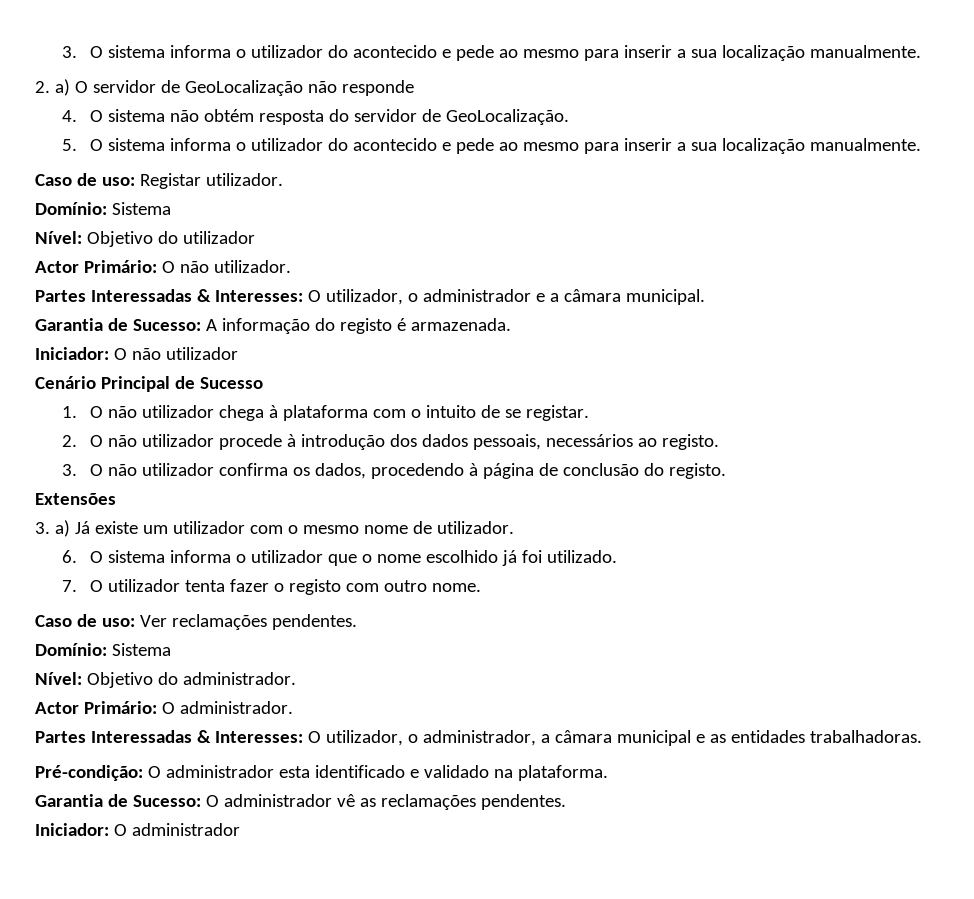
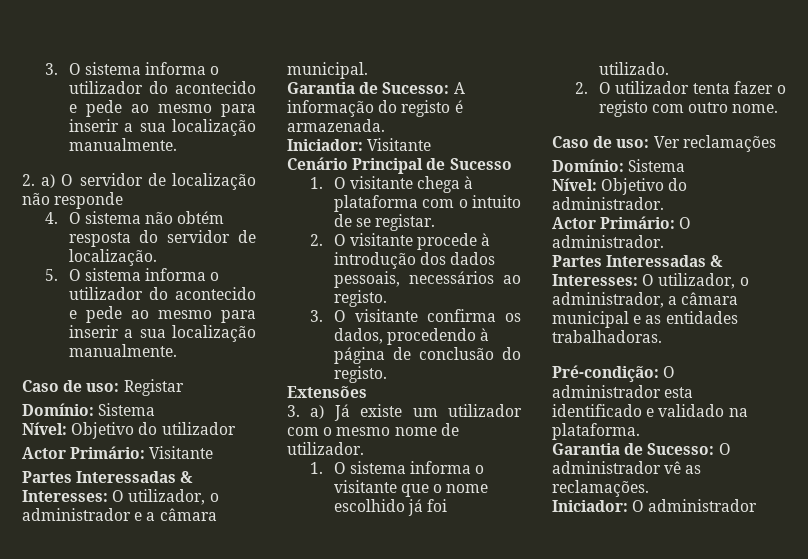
- 2. a) O servidor de GeoLocalização não responde
+ 2. a) O servidor de localização não responde
- 4. O sistema não obtém resposta do servidor de GeoLocalização.
+ 4. O sistema não obtém resposta do servidor de localização.
- Caso de uso: Registar utilizador.
+ Caso de uso: Registar
- Actor Primário: O não utilizador.
+ Actor Primário: Visitante
- Iniciador: O não utilizador
+ Iniciador: Visitante
- 1. O não utilizador chega à plataforma com o intuito de se registar.
+ 1. O visitante chega à plataforma com o intuito de se registar.
- 2. O não utilizador procede à introdução dos dados pessoais, necessários ao registo.
+ 2. O visitante procede à introdução dos dados pessoais, necessários ao registo.
- 3. O não utilizador confirma os dados, procedendo à página de conclusão do registo.
+ 3. O visitante confirma os dados, procedendo à página de conclusão do registo.
- 6. O sistema informa o utilizador que o nome escolhido já foi utilizado.
+ 1. O sistema informa o visitante que o nome escolhido já foi utilizado.
- 7. O utilizador tenta fazer o registo com outro nome.
+ 2. O utilizador tenta fazer o registo com outro nome.
- Caso de uso: Ver reclamações pendentes.
+ Caso de uso: Ver reclamações
- Garantia de Sucesso: O administrador vê as reclamações pendentes.
+ Garantia de Sucesso: O administrador vê as reclamações.

